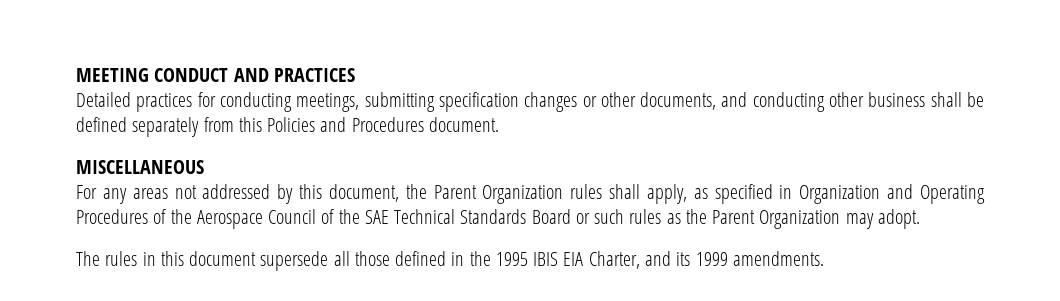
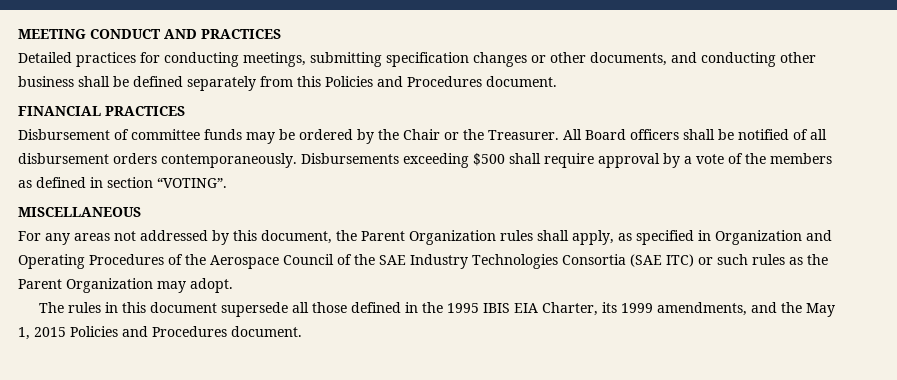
+ FINANCIAL PRACTICES
+ Disbursement of committee funds may be ordered by the Chair or the Treasurer. All Board officers shall be notified of all disbursement orders contemporaneously. Disbursements exceeding $500 shall require approval by a vote of the members as defined in section “VOTING”.
- For any areas not addressed by this document, the Parent Organization rules shall apply, as specified in Organization and Operating Procedures of the Aerospace Council of the SAE Technical Standards Board or such rules as the Parent Organization may adopt.
+ For any areas not addressed by this document, the Parent Organization rules shall apply, as specified in Organization and Operating Procedures of the Aerospace Council of the SAE Industry Technologies Consortia (SAE ITC) or such rules as the Parent Organization may adopt.
- The rules in this document supersede all those defined in the 1995 IBIS EIA Charter, and its 1999 amendments.
+ The rules in this document supersede all those defined in the 1995 IBIS EIA Charter, its 1999 amendments, and the May 1, 2015 Policies and Procedures document.

